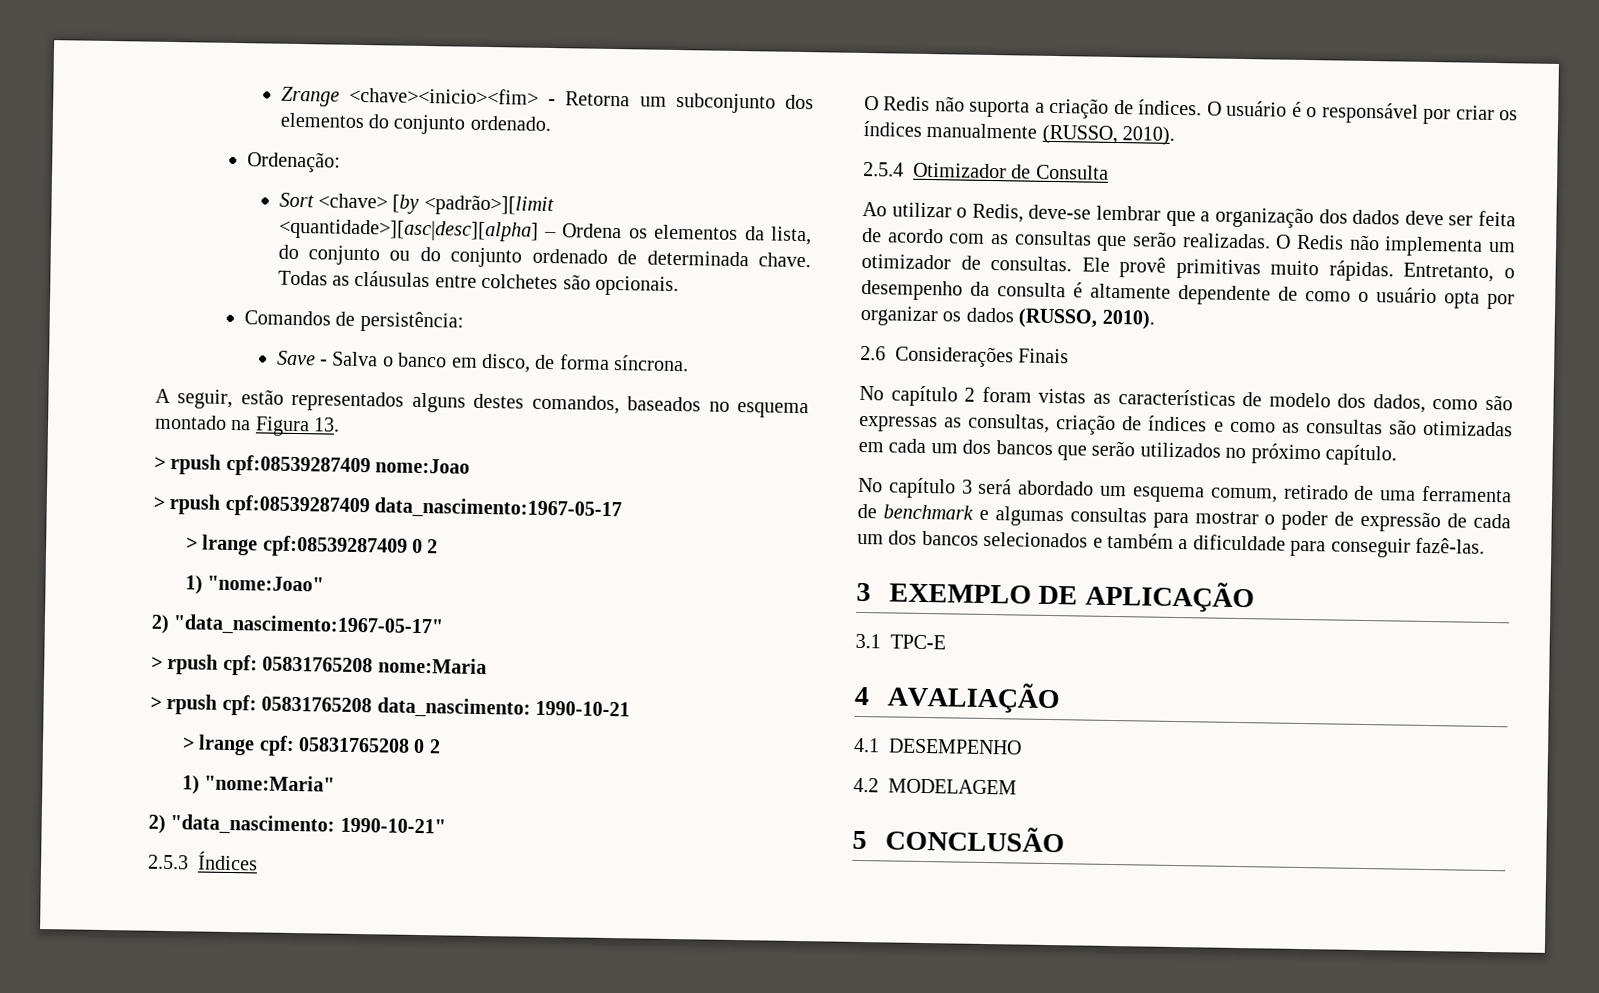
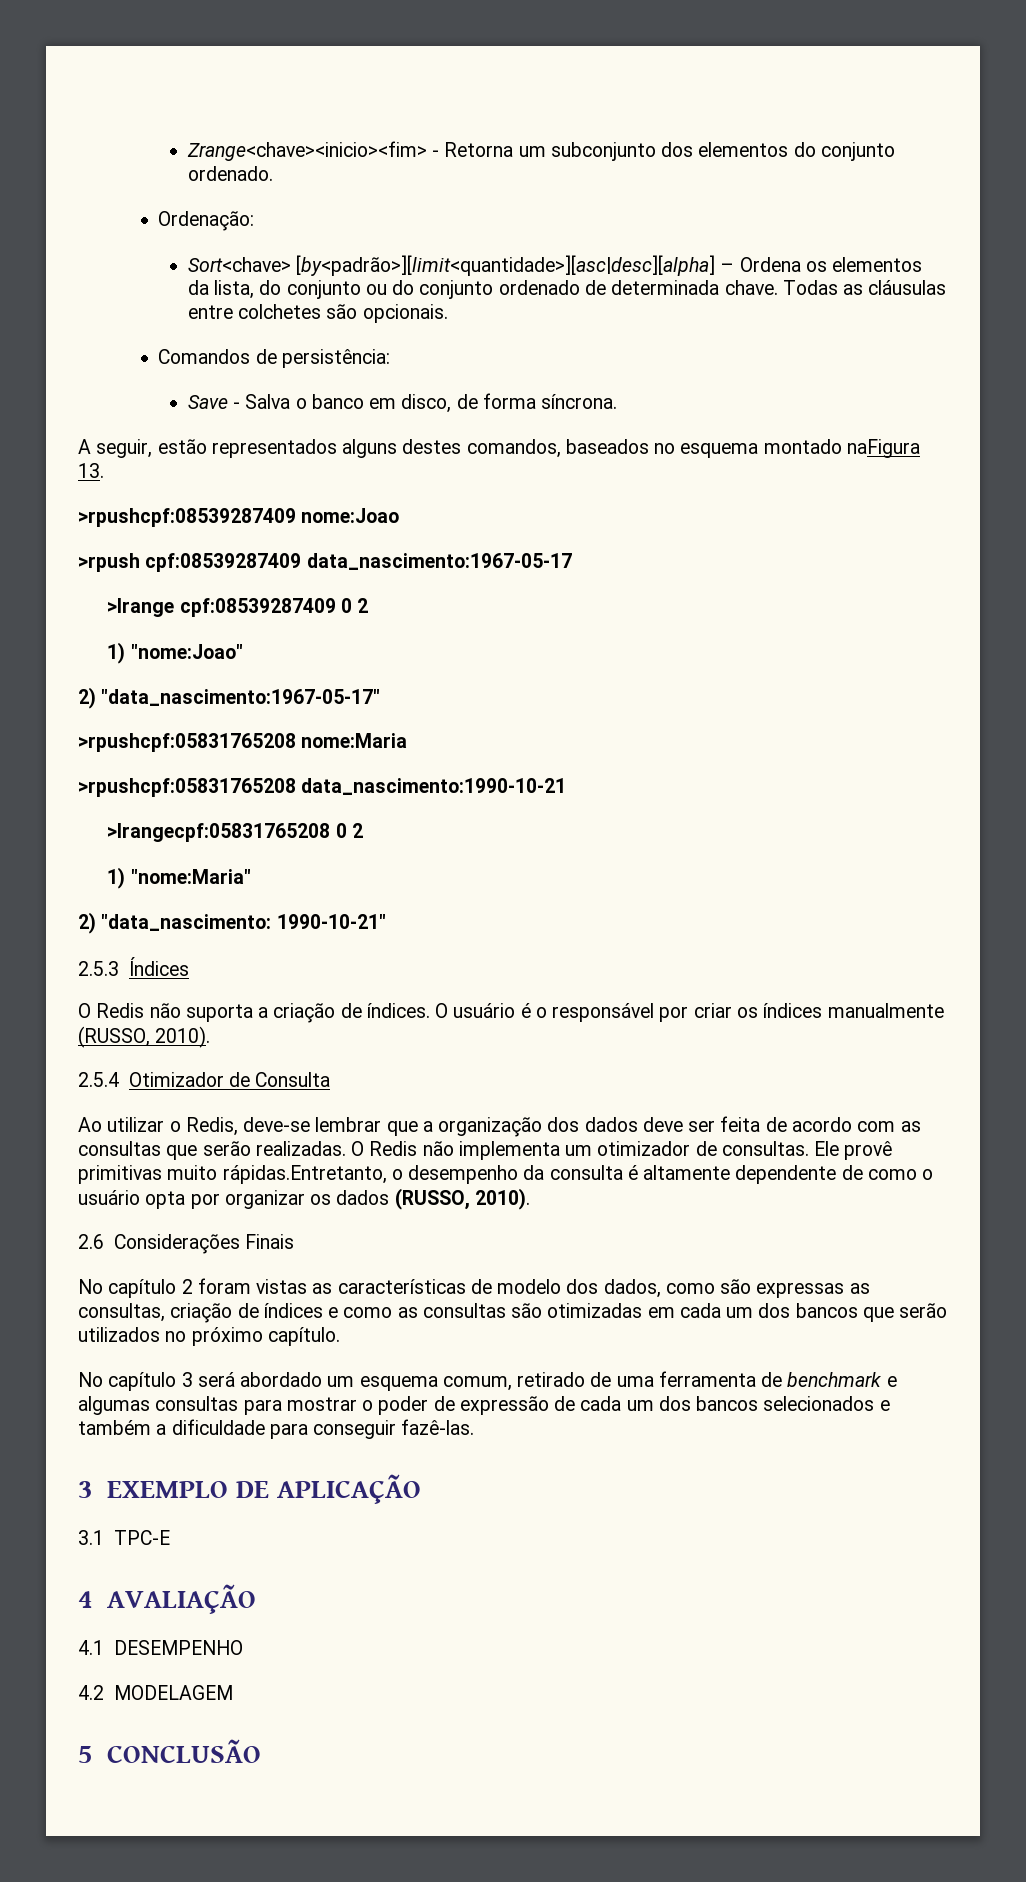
- Zrange <chave><inicio><fim> - Retorna um subconjunto dos elementos do conjunto ordenado.
+ Zrange<chave><inicio><fim> - Retorna um subconjunto dos elementos do conjunto ordenado.
- Sort <chave> [by <padrão>][limit <quantidade>][asc|desc][alpha] – Ordena os elementos da lista, do conjunto ou do conjunto ordenado de determinada chave.
+ Sort<chave> [by<padrão>][limit<quantidade>][asc|desc][alpha] – Ordena os elementos da lista, do conjunto ou do conjunto ordenado de determinada chave.
- A seguir, estão representados alguns destes comandos, baseados no esquema montado na Figura 13.
+ A seguir, estão representados alguns destes comandos, baseados no esquema montado naFigura 13.
- > rpush cpf:08539287409 nome:Joao
+ >rpushcpf:08539287409 nome:Joao
- > rpush cpf:08539287409 data_nascimento:1967-05-17
+ >rpush cpf:08539287409 data_nascimento:1967-05-17
- > lrange cpf:08539287409 0 2
+ >lrange cpf:08539287409 0 2
- > rpush cpf: 05831765208 nome:Maria
- > rpush cpf: 05831765208 data_nascimento: 1990-10-21
- > lrange cpf: 05831765208 0 2
+ >rpushcpf:05831765208 nome:Maria
+ >rpushcpf:05831765208 data_nascimento:1990-10-21
+ >lrangecpf:05831765208 0 2
- Ele provê primitivas muito rápidas. Entretanto, o desempenho da consulta é altamente dependente de como o usuário opta por organizar os dados (RUSSO, 2010).
+ Ele provê primitivas muito rápidas.Entretanto, o desempenho da consulta é altamente dependente de como o usuário opta por organizar os dados (RUSSO, 2010).

